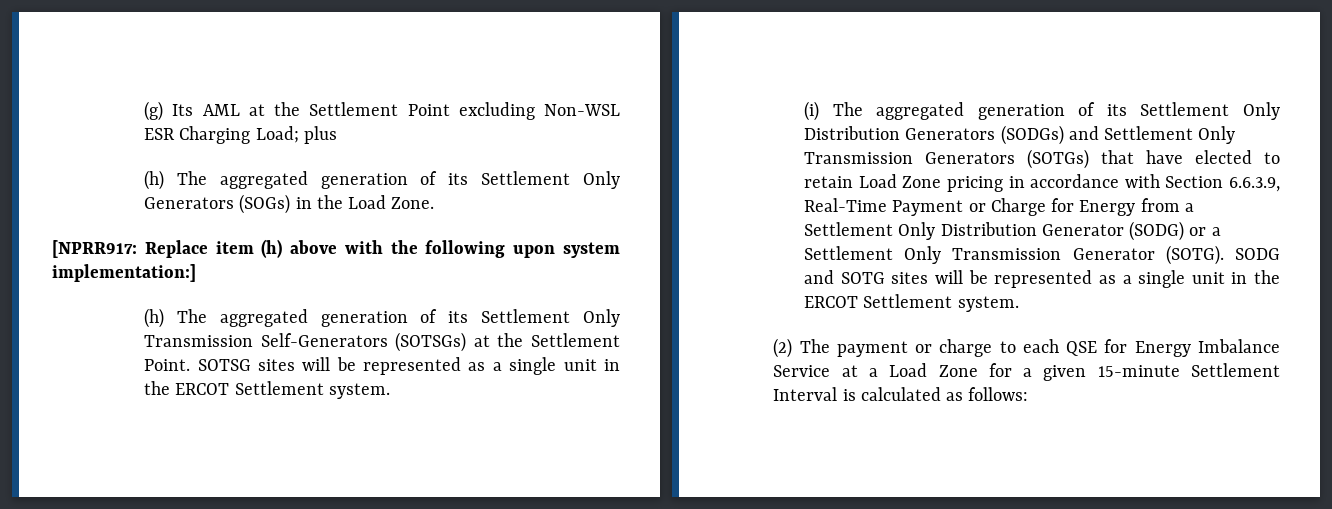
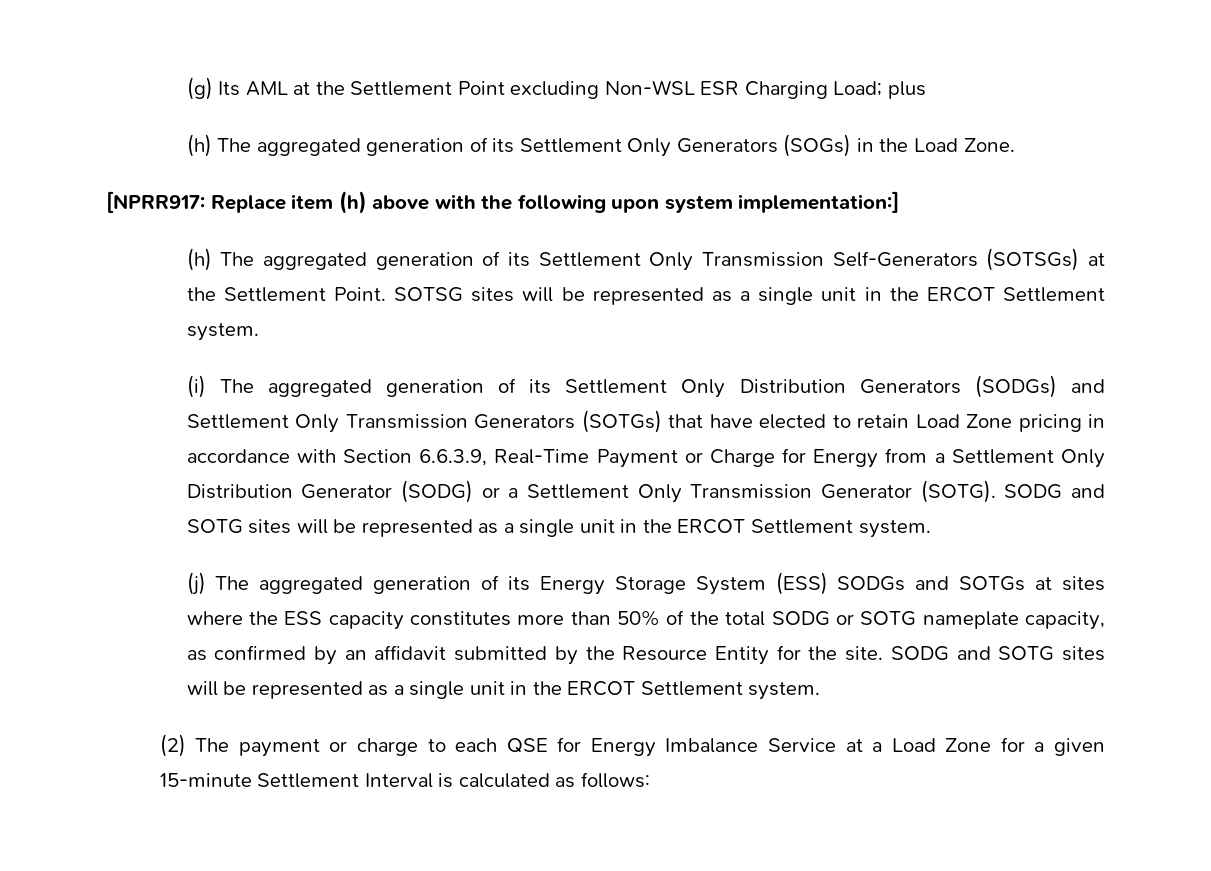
+ (j) The aggregated generation of its Energy Storage System (ESS) SODGs and SOTGs at sites where the ESS capacity constitutes more than 50% of the total SODG or SOTG nameplate capacity, as confirmed by an affidavit submitted by the Resource Entity for the site. SODG and SOTG sites will be represented as a single unit in the ERCOT Settlement system.

